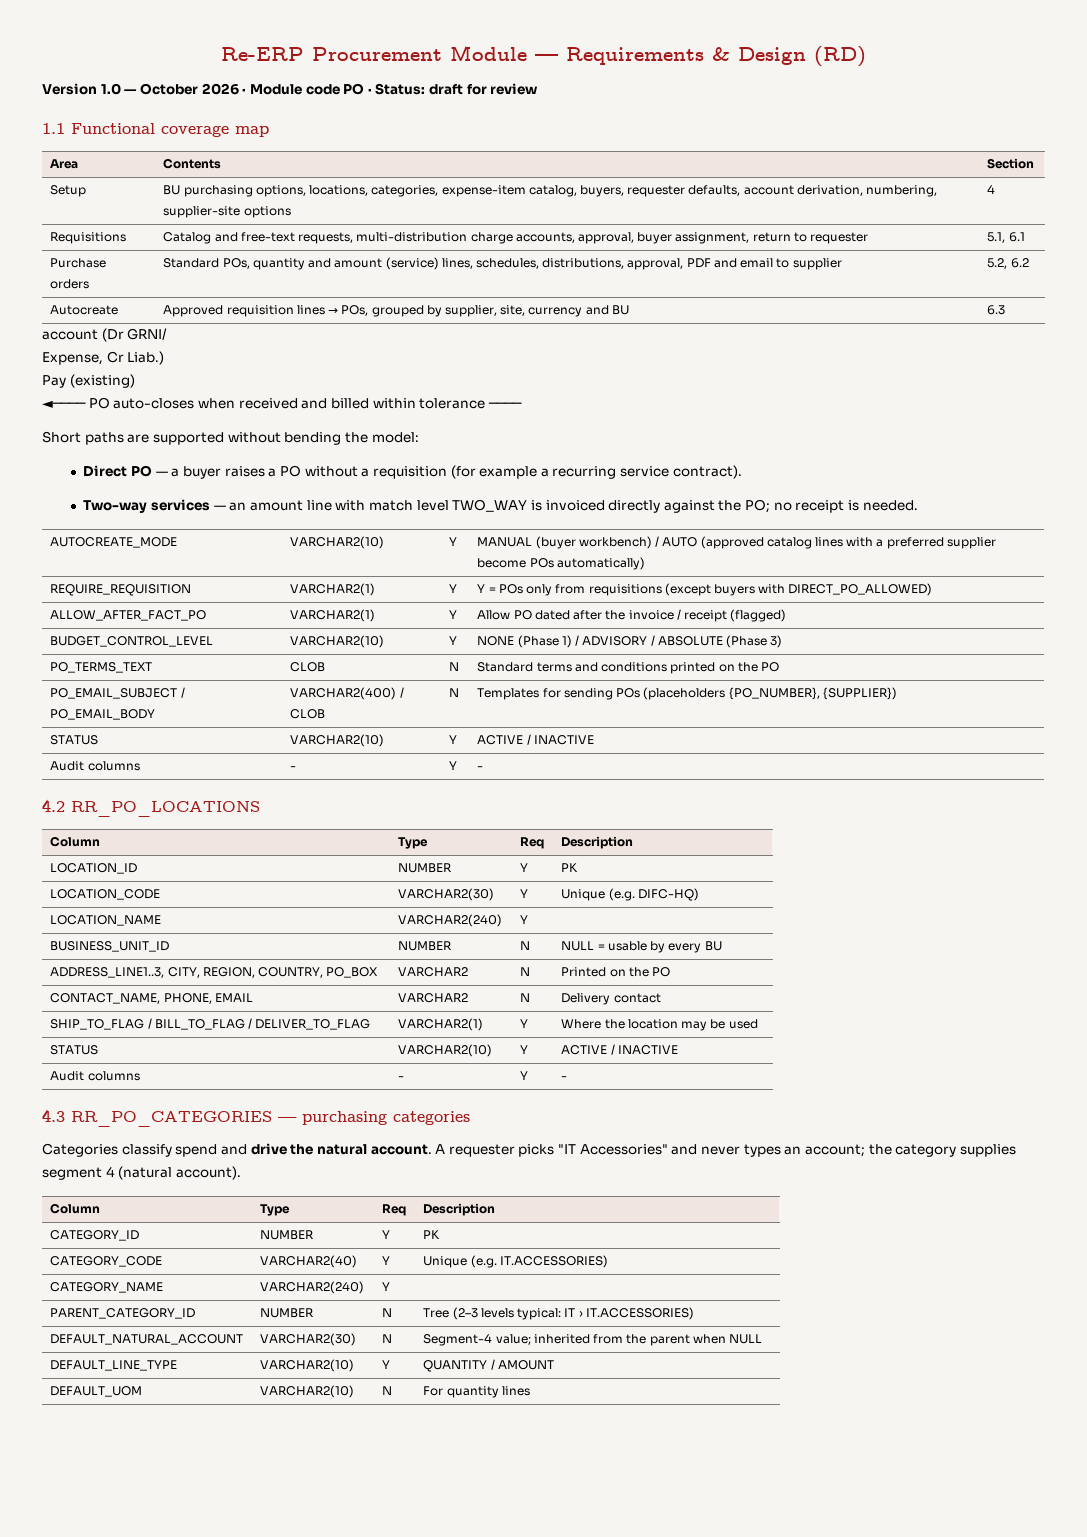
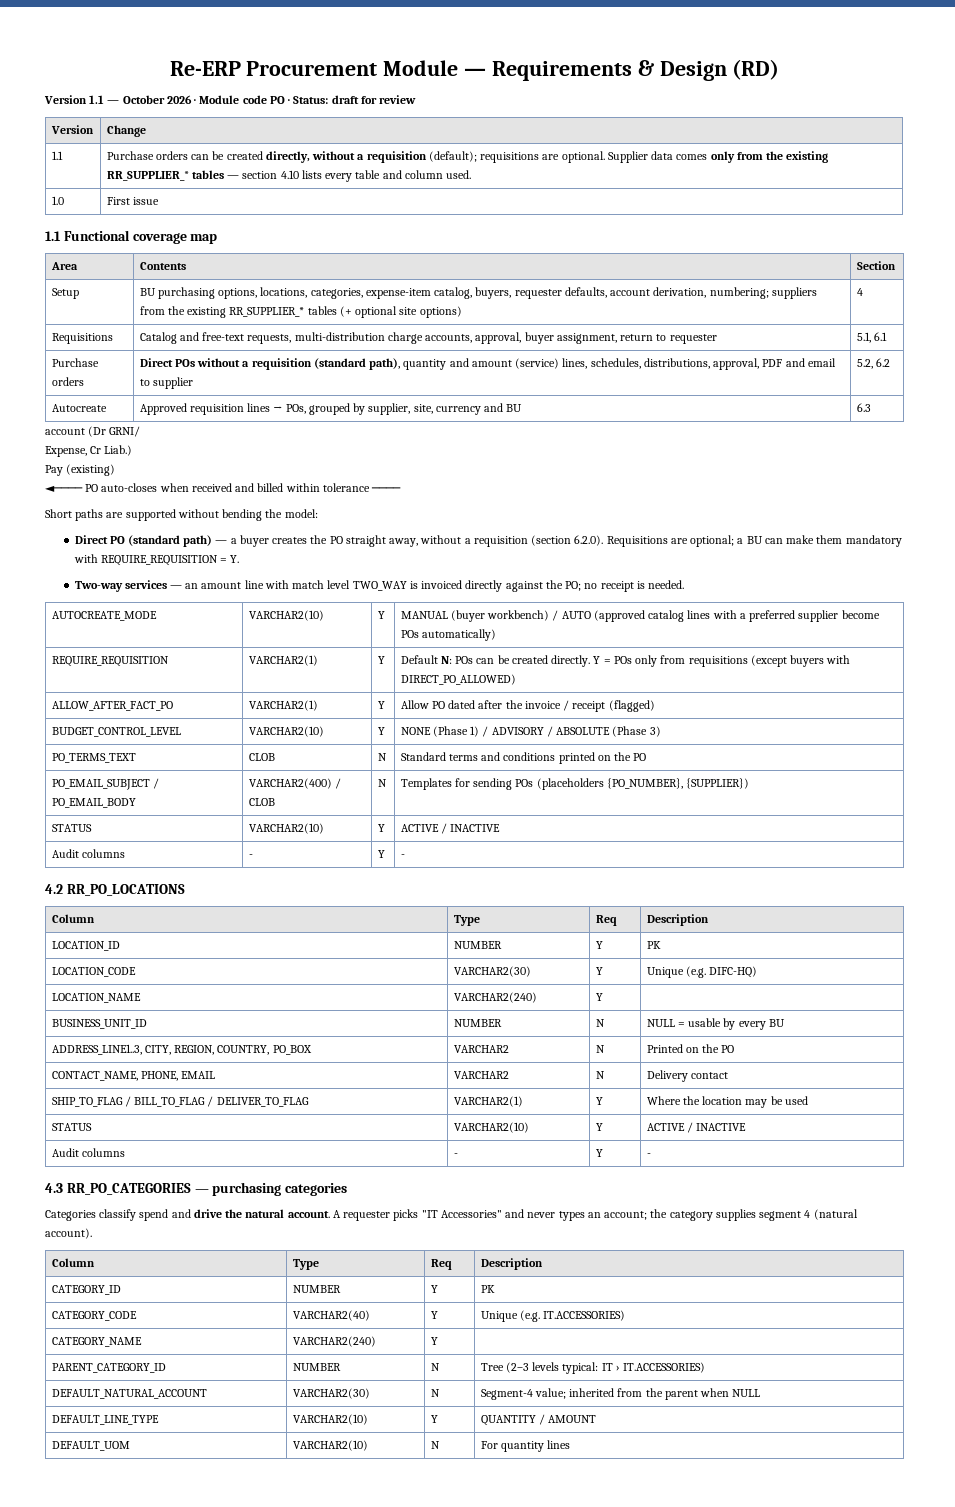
- Version 1.0 — October 2026 · Module code PO · Status: draft for review
+ Version 1.1 — October 2026 · Module code PO · Status: draft for review
+ Version | Change
+ 1.1 | Purchase orders can be created directly, without a requisition (default); requisitions are optional. Supplier data comes only from the existing RR_SUPPLIER_* tables — section 4.10 lists every table and column used.
+ 1.0 | First issue
- Setup | BU purchasing options, locations, categories, expense-item catalog, buyers, requester defaults, account derivation, numbering, supplier-site options | 4
+ Setup | BU purchasing options, locations, categories, expense-item catalog, buyers, requester defaults, account derivation, numbering; suppliers from the existing RR_SUPPLIER_* tables (+ optional site options) | 4
- Purchase orders | Standard POs, quantity and amount (service) lines, schedules, distributions, approval, PDF and email to supplier | 5.2, 6.2
+ Purchase orders | Direct POs without a requisition (standard path), quantity and amount (service) lines, schedules, distributions, approval, PDF and email to supplier | 5.2, 6.2
- Direct PO — a buyer raises a PO without a requisition (for example a recurring service contract).
+ Direct PO (standard path) — a buyer creates the PO straight away, without a requisition (section 6.2.0). Requisitions are optional; a BU can make them mandatory with REQUIRE_REQUISITION = Y.
- REQUIRE_REQUISITION | VARCHAR2(1) | Y | Y = POs only from requisitions (except buyers with DIRECT_PO_ALLOWED)
+ REQUIRE_REQUISITION | VARCHAR2(1) | Y | Default N: POs can be created directly. Y = POs only from requisitions (except buyers with DIRECT_PO_ALLOWED)

